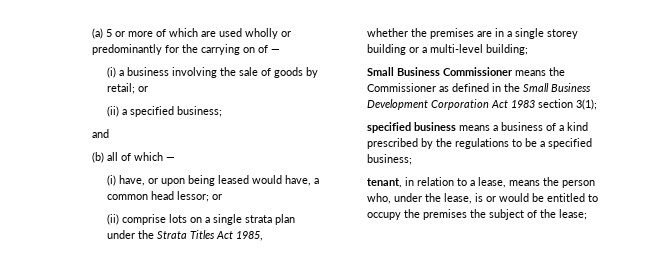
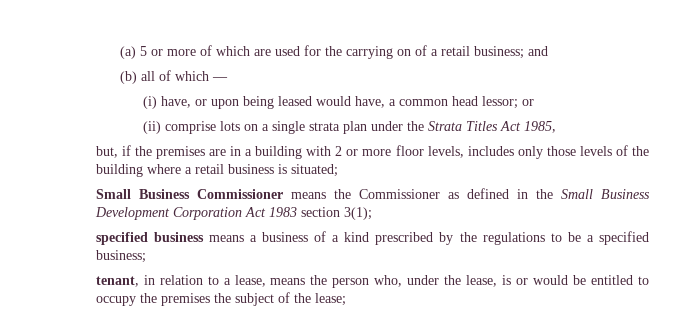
- (a) 5 or more of which are used wholly or predominantly for the carrying on of —
- (i) a business involving the sale of goods by retail; or
- (ii) a specified business;
- and
+ (a) 5 or more of which are used for the carrying on of a retail business; and
- whether the premises are in a single storey building or a multi-level building;
+ but, if the premises are in a building with 2 or more floor levels, includes only those levels of the building where a retail business is situated;

